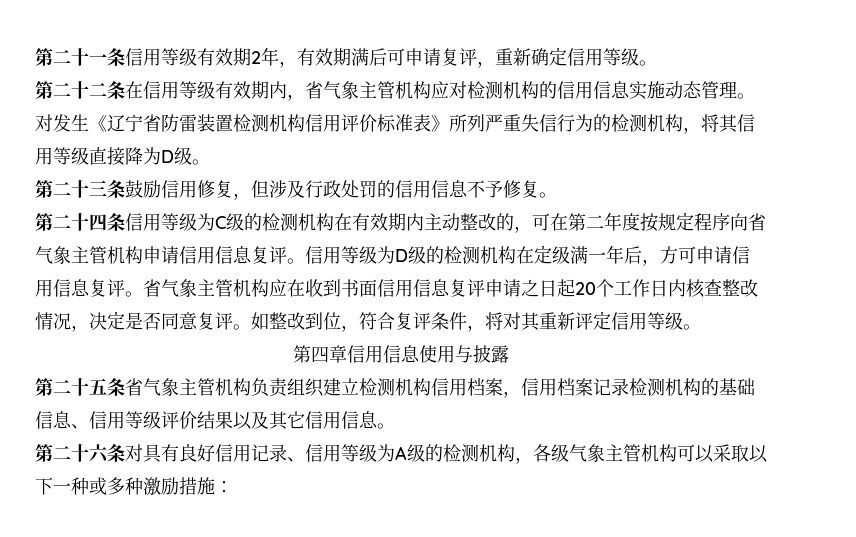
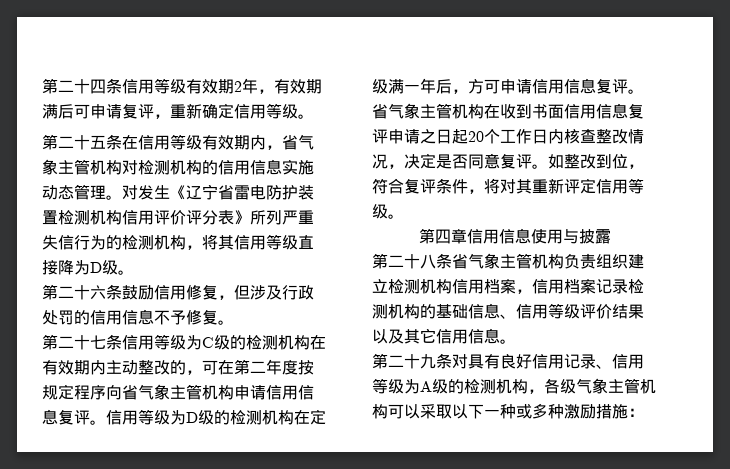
- 第二十一条信用等级有效期2年，有效期满后可申请复评，重新确定信用等级。
+ 第二十四条信用等级有效期2年，有效期满后可申请复评，重新确定信用等级。
- 第二十二条在信用等级有效期内，省气象主管机构应对检测机构的信用信息实施动态管理。
+ 第二十五条在信用等级有效期内，省气象主管机构对检测机构的信用信息实施动态管理。
- 对发生《辽宁省防雷装置检测机构信用评价标准表》所列严重失信行为的检测机构，将其信用等级直接降为D级。
+ 对发生《辽宁省雷电防护装置检测机构信用评价评分表》所列严重失信行为的检测机构，将其信用等级直接降为D级。
- 第二十三条鼓励信用修复，但涉及行政处罚的信用信息不予修复。
+ 第二十六条鼓励信用修复，但涉及行政处罚的信用信息不予修复。
- 第二十四条信用等级为C级的检测机构在有效期内主动整改的，可在第二年度按规定程序向省气象主管机构申请信用信息复评。
+ 第二十七条信用等级为C级的检测机构在有效期内主动整改的，可在第二年度按规定程序向省气象主管机构申请信用信息复评。
- 省气象主管机构应在收到书面信用信息复评申请之日起20个工作日内核查整改情况，决定是否同意复评。
+ 省气象主管机构在收到书面信用信息复评申请之日起20个工作日内核查整改情况，决定是否同意复评。
- 第二十五条省气象主管机构负责组织建立检测机构信用档案，信用档案记录检测机构的基础信息、信用等级评价结果以及其它信用信息。
+ 第二十八条省气象主管机构负责组织建立检测机构信用档案，信用档案记录检测机构的基础信息、信用等级评价结果以及其它信用信息。
- 第二十六条对具有良好信用记录、信用等级为A级的检测机构，各级气象主管机构可以采取以下一种或多种激励措施：
+ 第二十九条对具有良好信用记录、信用等级为A级的检测机构，各级气象主管机构可以采取以下一种或多种激励措施：

